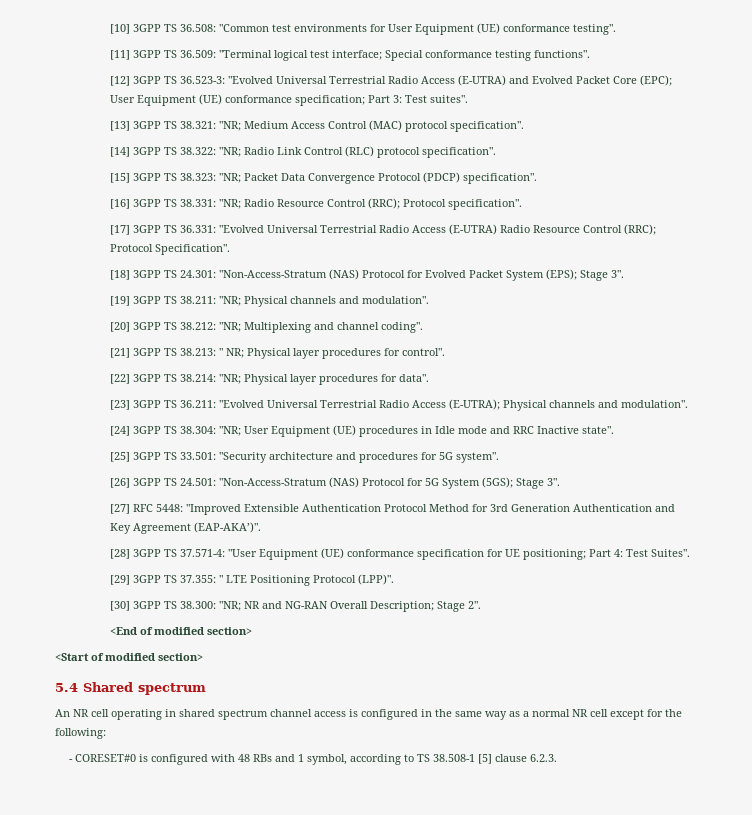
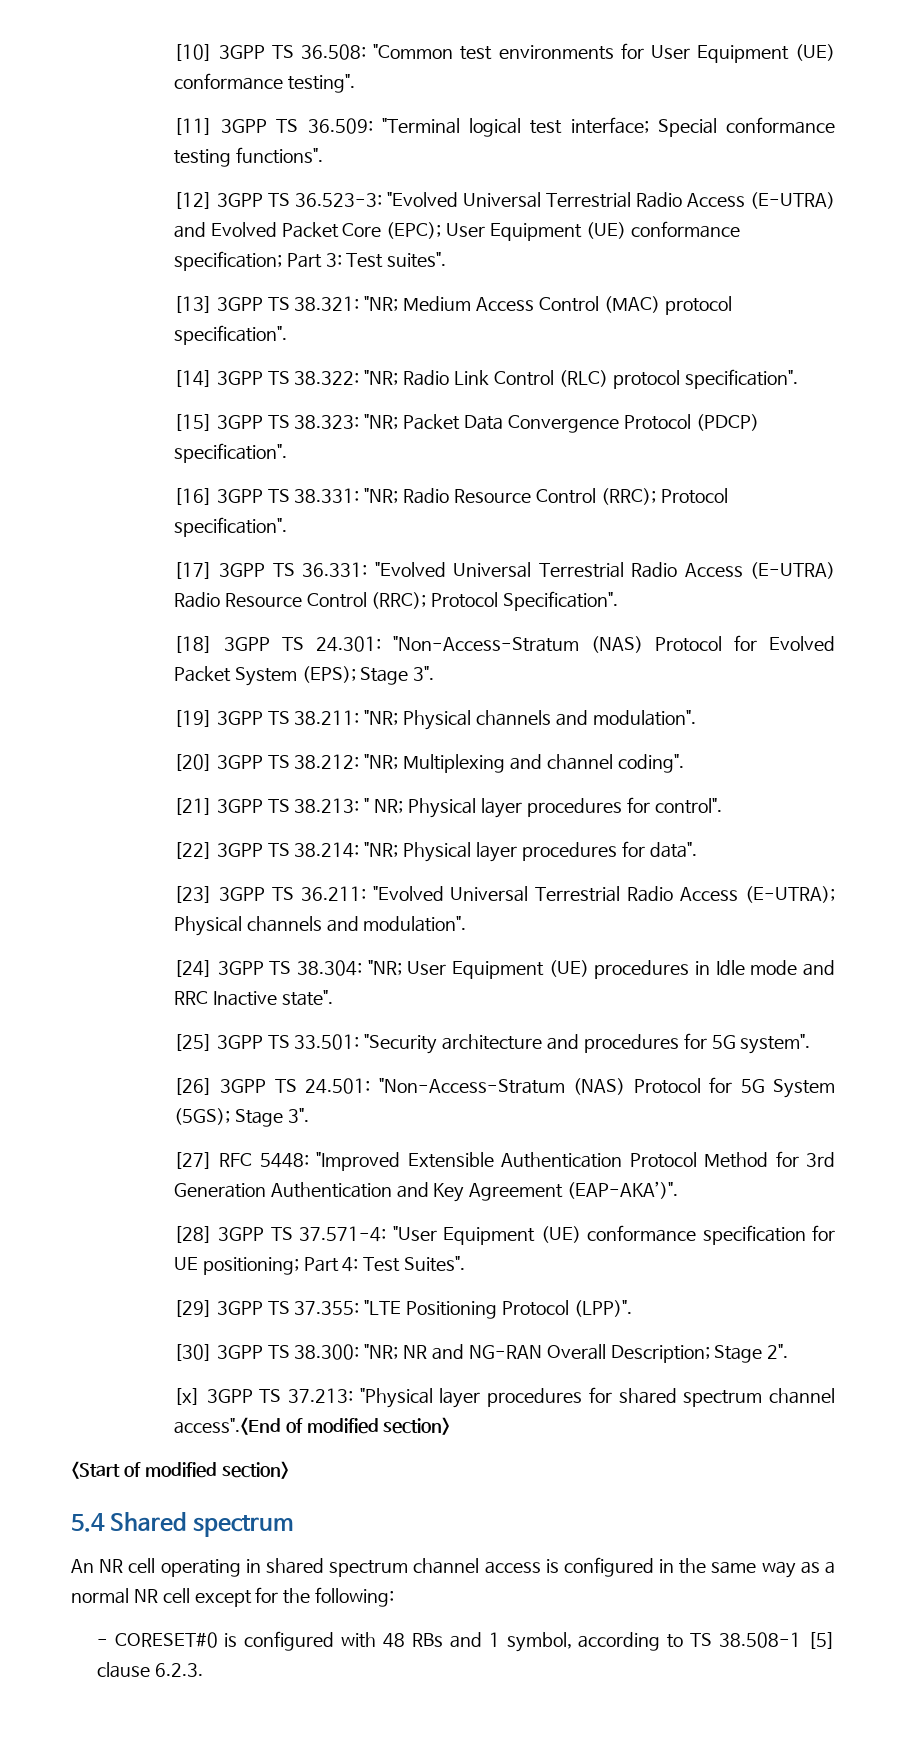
- [29] 3GPP TS 37.355: " LTE Positioning Protocol (LPP)".
+ [29] 3GPP TS 37.355: "LTE Positioning Protocol (LPP)".
- <End of modified section>
+ [x] 3GPP TS 37.213: "Physical layer procedures for shared spectrum channel access".<End of modified section>

